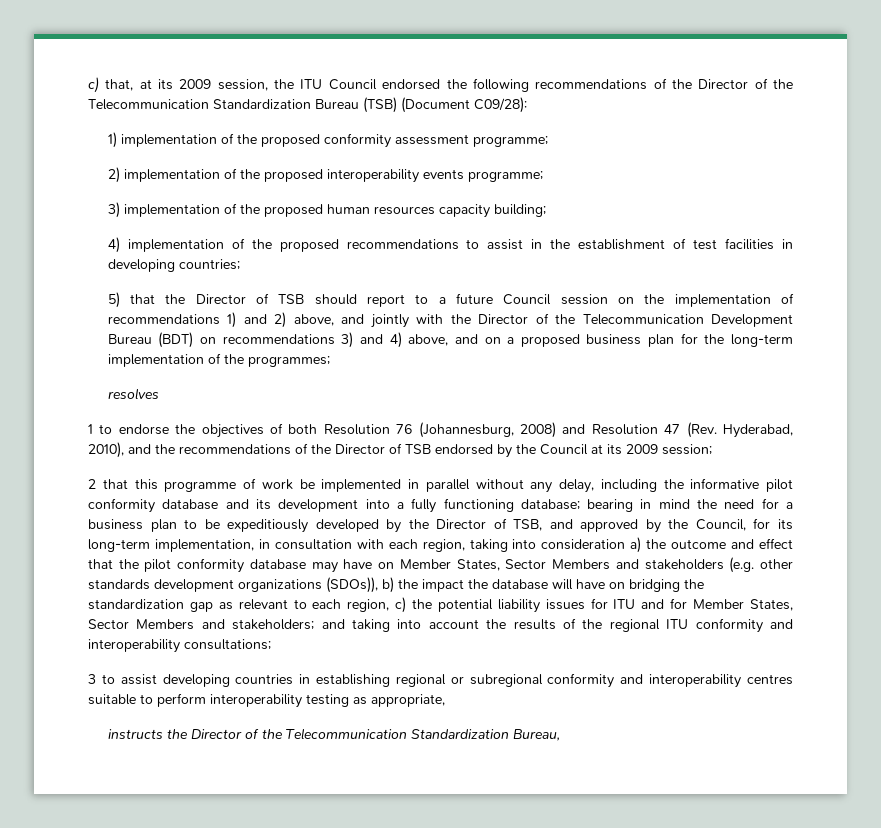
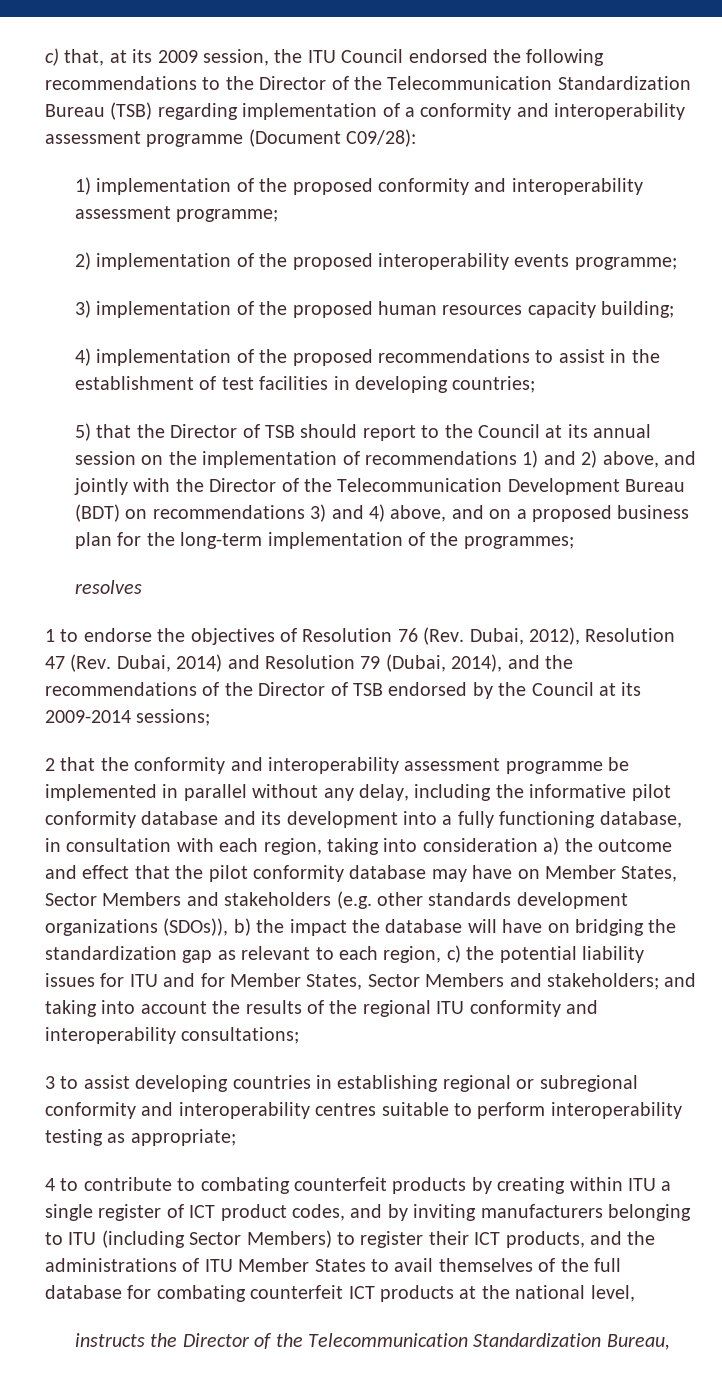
- c) that, at its 2009 session, the ITU Council endorsed the following recommendations of the Director of the Telecommunication Standardization Bureau (TSB) (Document C09/28):
+ c) that, at its 2009 session, the ITU Council endorsed the following recommendations to the Director of the Telecommunication Standardization Bureau (TSB) regarding implementation of a conformity and interoperability assessment programme (Document C09/28):
- 1) implementation of the proposed conformity assessment programme;
+ 1) implementation of the proposed conformity and interoperability assessment programme;
- 5) that the Director of TSB should report to a future Council session on the implementation of recommendations 1) and 2) above, and jointly with the Director of the Telecommunication Development Bureau (BDT) on recommendations 3) and 4) above, and on a proposed business plan for the long-term implementation of the programmes;
+ 5) that the Director of TSB should report to the Council at its annual session on the implementation of recommendations 1) and 2) above, and jointly with the Director of the Telecommunication Development Bureau (BDT) on recommendations 3) and 4) above, and on a proposed business plan for the long-term implementation of the programmes;
- 1 to endorse the objectives of both Resolution 76 (Johannesburg, 2008) and Resolution 47 (Rev. Hyderabad, 2010), and the recommendations of the Director of TSB endorsed by the Council at its 2009 session;
+ 1 to endorse the objectives of Resolution 76 (Rev. Dubai, 2012), Resolution 47 (Rev. Dubai, 2014) and Resolution 79 (Dubai, 2014), and the recommendations of the Director of TSB endorsed by the Council at its 2009-2014 sessions;
- 2 that this programme of work be implemented in parallel without any delay, including the informative pilot conformity database and its development into a fully functioning database; bearing in mind the need for a business plan to be expeditiously developed by the Director of TSB, and approved by the Council, for its long-term implementation, in consultation with each region, taking into consideration a) the outcome and effect that the pilot conformity database may have on Member States, Sector Members and stakeholders (e.g. other standards development organizations (SDOs)), b) the impact the database will have on bridging the standardization gap as relevant to each region, c) the potential liability issues for ITU and for Member States, Sector Members and stakeholders;
+ 2 that the conformity and interoperability assessment programme be implemented in parallel without any delay, including the informative pilot conformity database and its development into a fully functioning database, in consultation with each region, taking into consideration a) the outcome and effect that the pilot conformity database may have on Member States, Sector Members and stakeholders (e.g. other standards development organizations (SDOs)), b) the impact the database will have on bridging the standardization gap as relevant to each region, c) the potential liability issues for ITU and for Member States, Sector Members and stakeholders;
- 3 to assist developing countries in establishing regional or subregional conformity and interoperability centres suitable to perform interoperability testing as appropriate,
+ 3 to assist developing countries in establishing regional or subregional conformity and interoperability centres suitable to perform interoperability testing as appropriate;
+ 4 to contribute to combating counterfeit products by creating within ITU a single register of ICT product codes, and by inviting manufacturers belonging to ITU (including Sector Members) to register their ICT products, and the administrations of ITU Member States to avail themselves of the full database for combating counterfeit ICT products at the national level,

